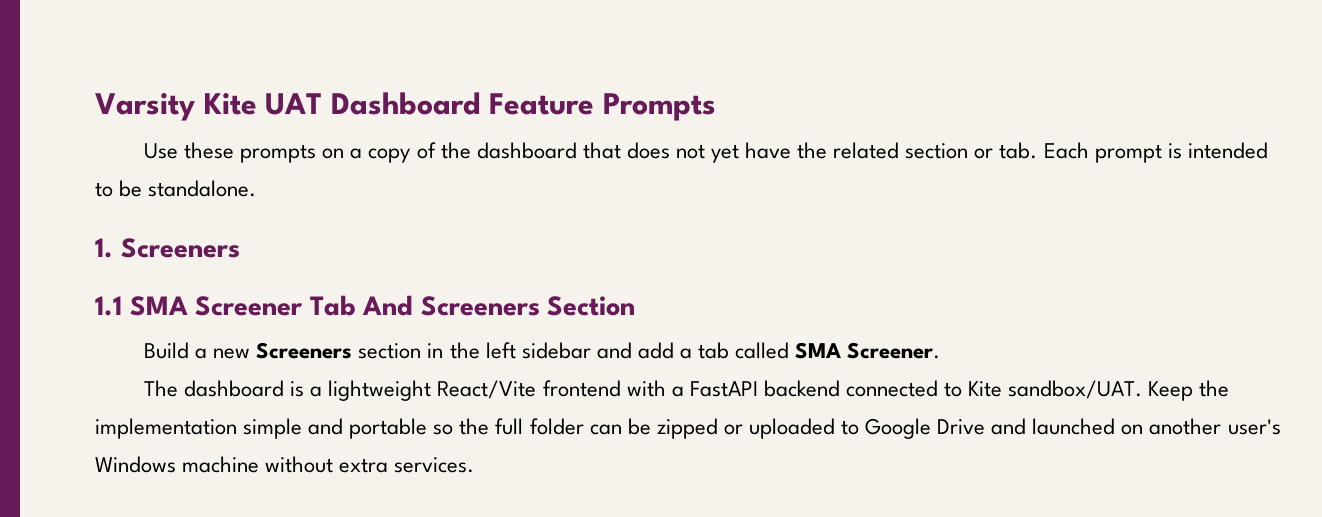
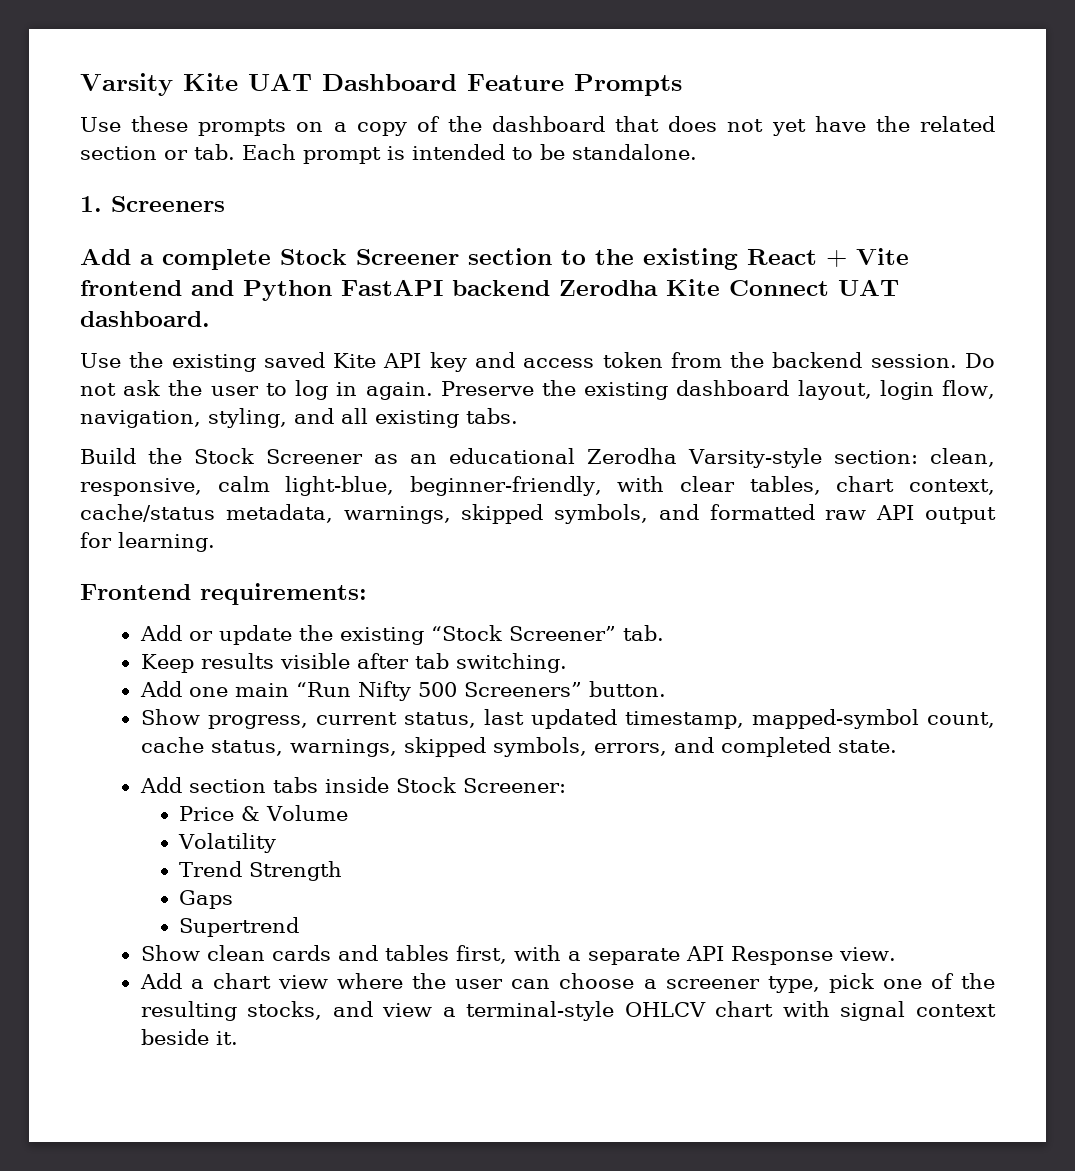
- 1.1 SMA Screener Tab And Screeners Section
- Build a new Screeners section in the left sidebar and add a tab called SMA Screener.
- The dashboard is a lightweight React/Vite frontend with a FastAPI backend connected to Kite sandbox/UAT. Keep the implementation simple and portable so the full folder can be zipped or uploaded to Google Drive and launched on another user's Windows machine without extra services.
+ Add a complete Stock Screener section to the existing React + Vite frontend and Python FastAPI backend Zerodha Kite Connect UAT dashboard.
+ Use the existing saved Kite API key and access token from the backend session. Do not ask the user to log in again. Preserve the existing dashboard layout, login flow, navigation, styling, and all existing tabs.
+ Build the Stock Screener as an educational Zerodha Varsity-style section: clean, responsive, calm light-blue, beginner-friendly, with clear tables, chart context, cache/status metadata, warnings, skipped symbols, and formatted raw API output for learning.
+ Frontend requirements:
+ Add or update the existing “Stock Screener” tab.
+ Keep results visible after tab switching.
+ Add one main “Run Nifty 500 Screeners” button.
+ Show progress, current status, last updated timestamp, mapped-symbol count, cache status, warnings, skipped symbols, errors, and completed state.
+ Add section tabs inside Stock Screener:
+ Price & Volume
+ Volatility
+ Trend Strength
+ Gaps
+ Supertrend
+ Show clean cards and tables first, with a separate API Response view.
+ Add a chart view where the user can choose a screener type, pick one of the resulting stocks, and view a terminal-style OHLCV chart with signal context beside it.

